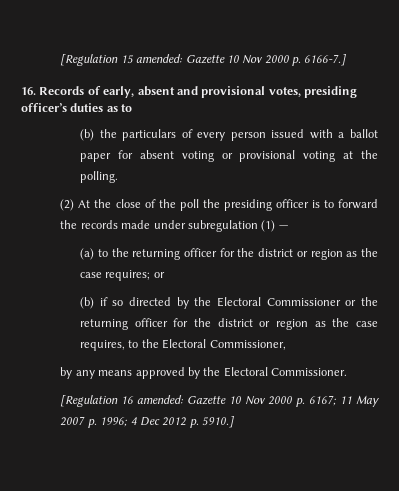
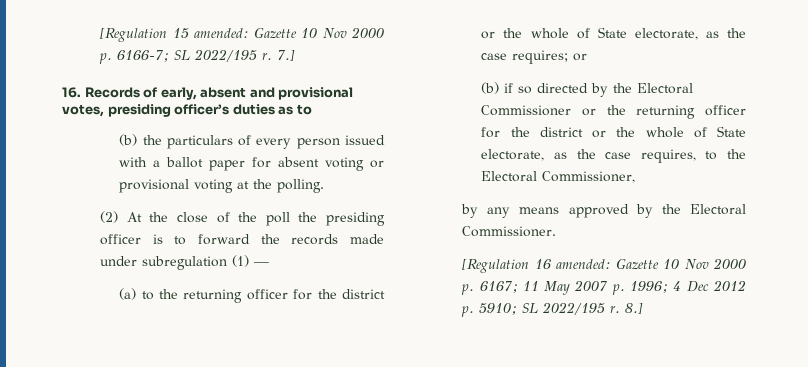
- [Regulation 15 amended: Gazette 10 Nov 2000 p. 6166-7.]
+ [Regulation 15 amended: Gazette 10 Nov 2000 p. 6166-7; SL 2022/195 r. 7.]
- (a) to the returning officer for the district or region as the case requires; or
+ (a) to the returning officer for the district or the whole of State electorate, as the case requires; or
- (b) if so directed by the Electoral Commissioner or the returning officer for the district or region as the case requires, to the Electoral Commissioner,
+ (b) if so directed by the Electoral Commissioner or the returning officer for the district or the whole of State electorate, as the case requires, to the Electoral Commissioner,
- [Regulation 16 amended: Gazette 10 Nov 2000 p. 6167; 11 May 2007 p. 1996; 4 Dec 2012 p. 5910.]
+ [Regulation 16 amended: Gazette 10 Nov 2000 p. 6167; 11 May 2007 p. 1996; 4 Dec 2012 p. 5910; SL 2022/195 r. 8.]

